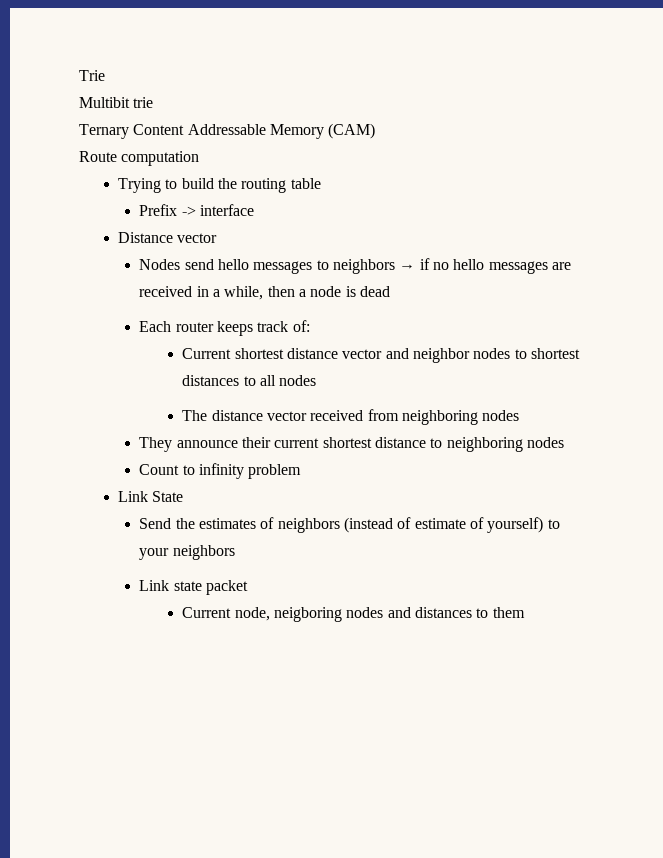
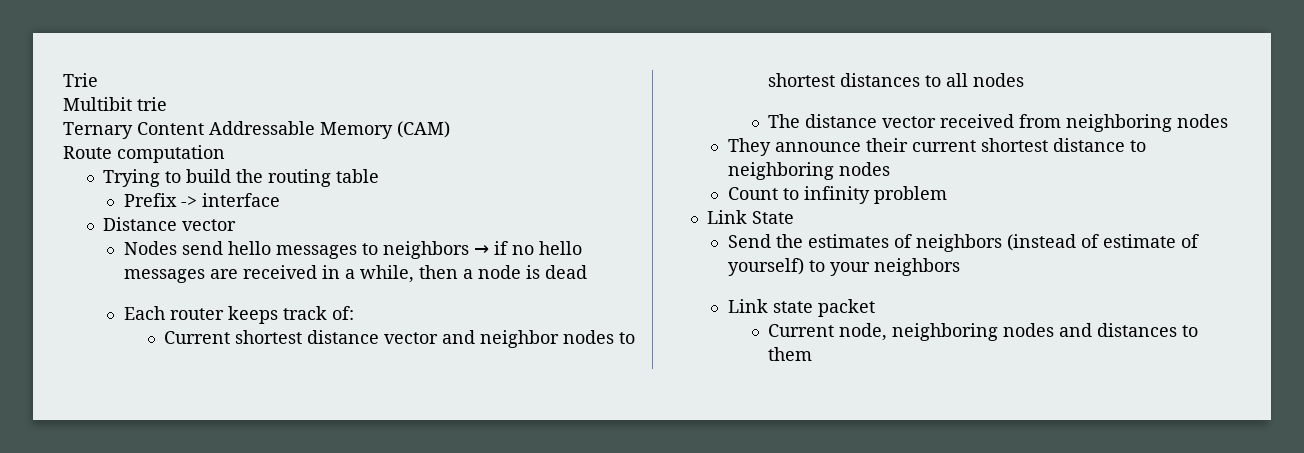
- Current node, neigboring nodes and distances to them
+ Current node, neighboring nodes and distances to them

